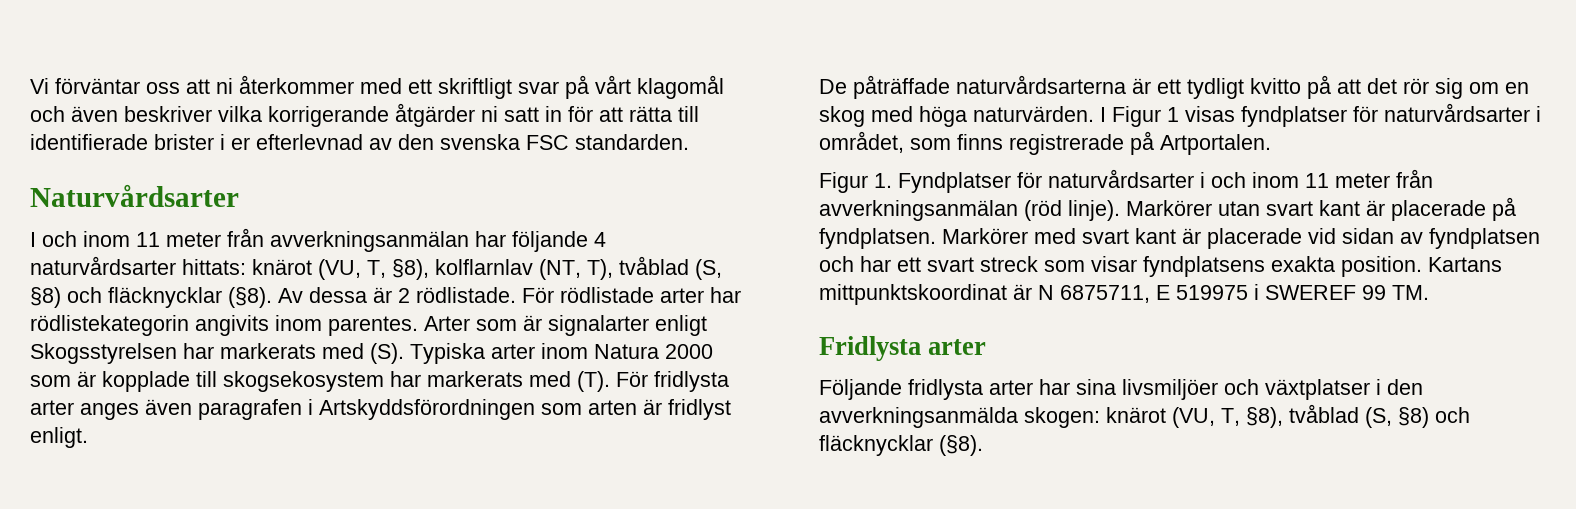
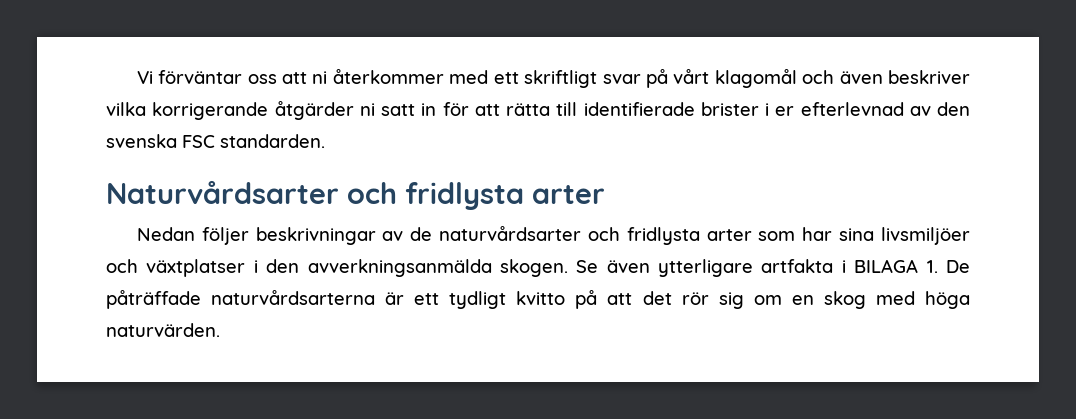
- Naturvårdsarter
- I och inom 11 meter från avverkningsanmälan har följande 4 naturvårdsarter hittats: knärot (VU, T, §8), kolflarnlav (NT, T), tvåblad (S, §8) och fläcknycklar (§8). Av dessa är 2 rödlistade. För rödlistade arter har rödlistekategorin angivits inom parentes. Arter som är signalarter enligt Skogsstyrelsen har markerats med (S). Typiska arter inom Natura 2000 som är kopplade till skogsekosystem har markerats med (T). För fridlysta arter anges även paragrafen i Artskyddsförordningen som arten är fridlyst enligt.
- De påträffade naturvårdsarterna är ett tydligt kvitto på att det rör sig om en skog med höga naturvärden. I Figur 1 visas fyndplatser för naturvårdsarter i området, som finns registrerade på Artportalen.
- Figur 1. Fyndplatser för naturvårdsarter i och inom 11 meter från avverkningsanmälan (röd linje). Markörer utan svart kant är placerade på fyndplatsen. Markörer med svart kant är placerade vid sidan av fyndplatsen och har ett svart streck som visar fyndplatsens exakta position. Kartans mittpunktskoordinat är N 6875711, E 519975 i SWEREF 99 TM.
- Fridlysta arter
- Följande fridlysta arter har sina livsmiljöer och växtplatser i den avverkningsanmälda skogen: knärot (VU, T, §8), tvåblad (S, §8) och fläcknycklar (§8).
+ Naturvårdsarter och fridlysta arter
+ Nedan följer beskrivningar av de naturvårdsarter och fridlysta arter som har sina livsmiljöer och växtplatser i den avverkningsanmälda skogen. Se även ytterligare artfakta i BILAGA 1. De påträffade naturvårdsarterna är ett tydligt kvitto på att det rör sig om en skog med höga naturvärden.

